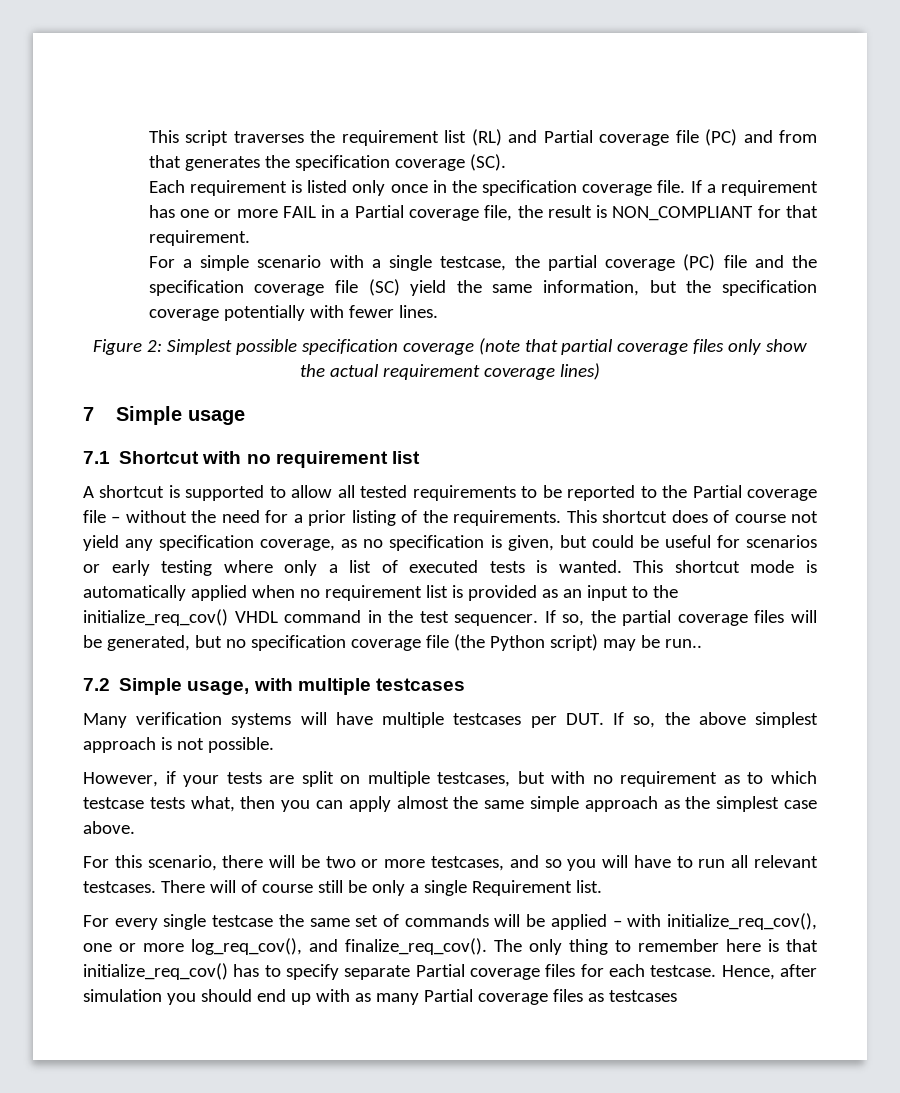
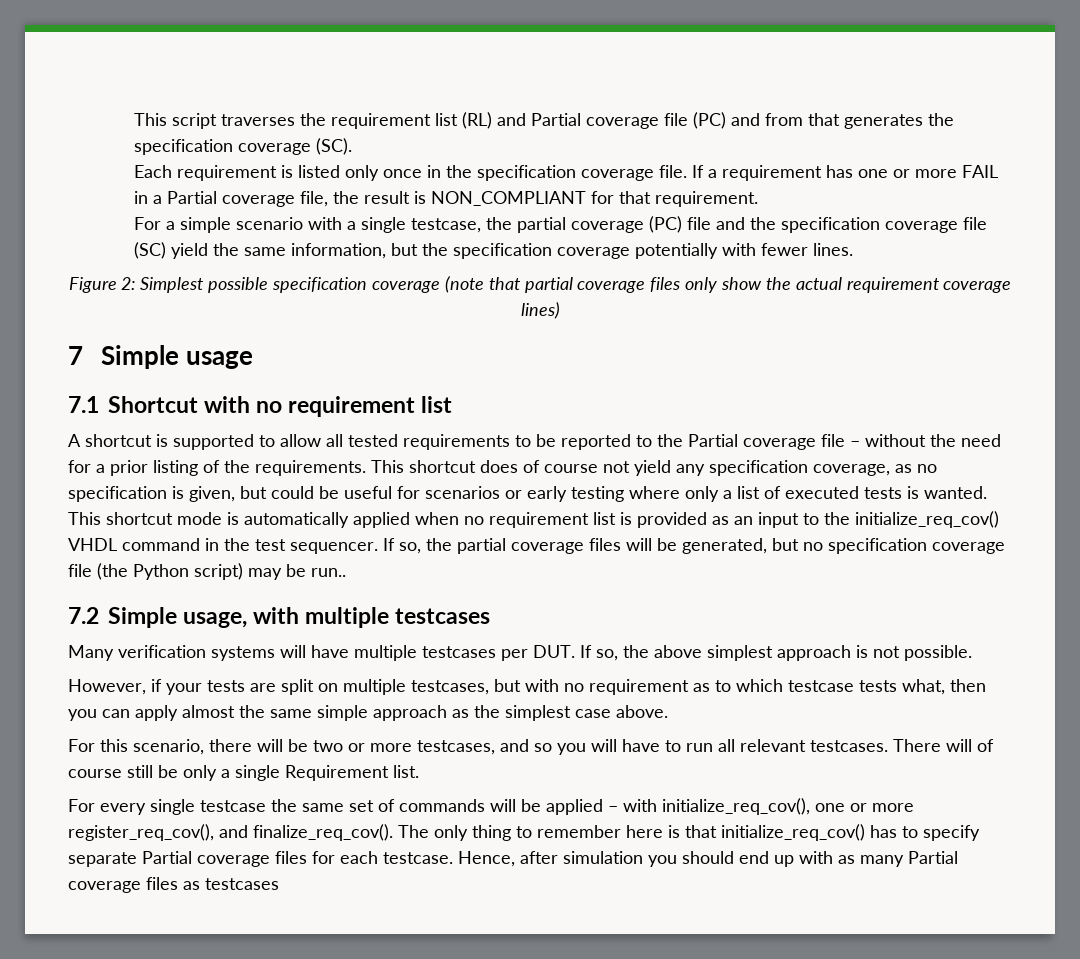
- For every single testcase the same set of commands will be applied – with initialize_req_cov(), one or more log_req_cov(), and finalize_req_cov().
+ For every single testcase the same set of commands will be applied – with initialize_req_cov(), one or more register_req_cov(), and finalize_req_cov().

